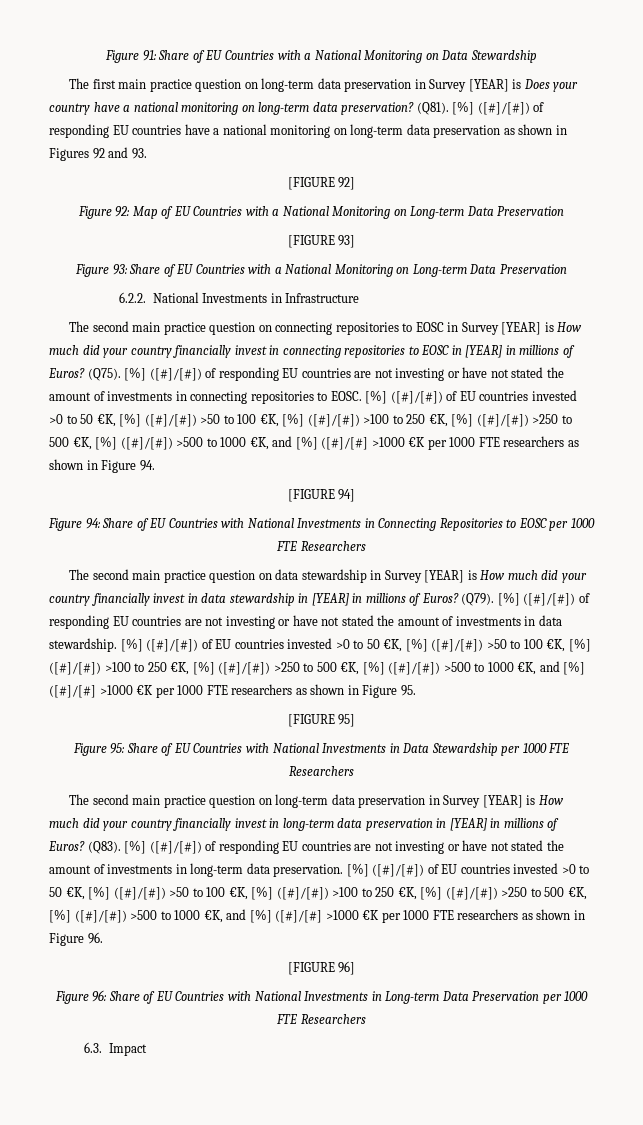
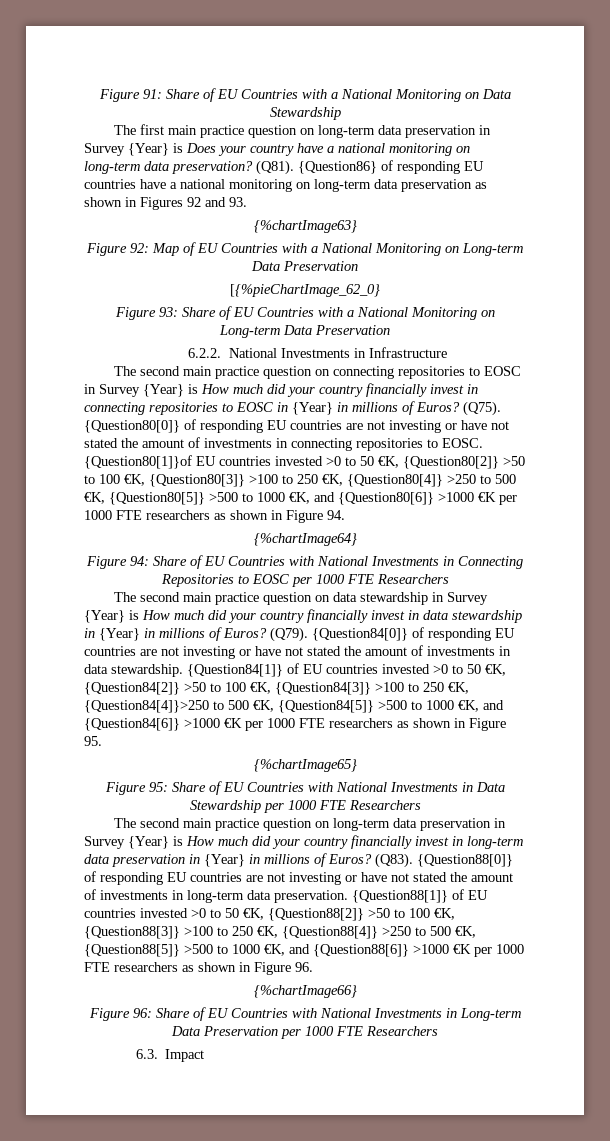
- The first main practice question on long-term data preservation in Survey [YEAR] is Does your country have a national monitoring on long-term data preservation?
+ The first main practice question on long-term data preservation in Survey {Year} is Does your country have a national monitoring on long-term data preservation?
- [%] ([#]/[#]) of responding EU countries have a national monitoring on long-term data preservation as shown in Figures 92 and 93.
+ {Question86} of responding EU countries have a national monitoring on long-term data preservation as shown in Figures 92 and 93.
- [FIGURE 92]
+ {%chartImage63}
- [FIGURE 93]
+ [{%pieChartImage_62_0}
- The second main practice question on connecting repositories to EOSC in Survey [YEAR] is How much did your country financially invest in connecting repositories to EOSC in [YEAR] in millions of Euros?
+ The second main practice question on connecting repositories to EOSC in Survey {Year} is How much did your country financially invest in connecting repositories to EOSC in {Year} in millions of Euros?
- [%] ([#]/[#]) of responding EU countries are not investing or have not stated the amount of investments in connecting repositories to EOSC.
+ {Question80[0]} of responding EU countries are not investing or have not stated the amount of investments in connecting repositories to EOSC.
- [%] ([#]/[#]) of EU countries invested >0 to 50 €K, [%] ([#]/[#]) >50 to 100 €K, [%] ([#]/[#]) >100 to 250 €K, [%] ([#]/[#]) >250 to 500 €K, [%] ([#]/[#]) >500 to 1000 €K, and [%] ([#]/[#] >1000 €K per 1000 FTE researchers as shown in Figure 94.
+ {Question80[1]}of EU countries invested >0 to 50 €K, {Question80[2]} >50 to 100 €K, {Question80[3]} >100 to 250 €K, {Question80[4]} >250 to 500 €K, {Question80[5]} >500 to 1000 €K, and {Question80[6]} >1000 €K per 1000 FTE researchers as shown in Figure 94.
- [FIGURE 94]
+ {%chartImage64}
- The second main practice question on data stewardship in Survey [YEAR] is How much did your country financially invest in data stewardship in [YEAR] in millions of Euros?
+ The second main practice question on data stewardship in Survey {Year} is How much did your country financially invest in data stewardship in {Year} in millions of Euros?
- [%] ([#]/[#]) of responding EU countries are not investing or have not stated the amount of investments in data stewardship.
+ {Question84[0]} of responding EU countries are not investing or have not stated the amount of investments in data stewardship.
- [%] ([#]/[#]) of EU countries invested >0 to 50 €K, [%] ([#]/[#]) >50 to 100 €K, [%] ([#]/[#]) >100 to 250 €K, [%] ([#]/[#]) >250 to 500 €K, [%] ([#]/[#]) >500 to 1000 €K, and [%] ([#]/[#] >1000 €K per 1000 FTE researchers as shown in Figure 95.
+ {Question84[1]} of EU countries invested >0 to 50 €K, {Question84[2]} >50 to 100 €K, {Question84[3]} >100 to 250 €K, {Question84[4]}>250 to 500 €K, {Question84[5]} >500 to 1000 €K, and {Question84[6]} >1000 €K per 1000 FTE researchers as shown in Figure 95.
- [FIGURE 95]
+ {%chartImage65}
- The second main practice question on long-term data preservation in Survey [YEAR] is How much did your country financially invest in long-term data preservation in [YEAR] in millions of Euros?
+ The second main practice question on long-term data preservation in Survey {Year} is How much did your country financially invest in long-term data preservation in {Year} in millions of Euros?
- [%] ([#]/[#]) of responding EU countries are not investing or have not stated the amount of investments in long-term data preservation.
+ {Question88[0]} of responding EU countries are not investing or have not stated the amount of investments in long-term data preservation.
- [%] ([#]/[#]) of EU countries invested >0 to 50 €K, [%] ([#]/[#]) >50 to 100 €K, [%] ([#]/[#]) >100 to 250 €K, [%] ([#]/[#]) >250 to 500 €K, [%] ([#]/[#]) >500 to 1000 €K, and [%] ([#]/[#] >1000 €K per 1000 FTE researchers as shown in Figure 96.
+ {Question88[1]} of EU countries invested >0 to 50 €K, {Question88[2]} >50 to 100 €K, {Question88[3]} >100 to 250 €K, {Question88[4]} >250 to 500 €K, {Question88[5]} >500 to 1000 €K, and {Question88[6]} >1000 €K per 1000 FTE researchers as shown in Figure 96.
- [FIGURE 96]
+ {%chartImage66}

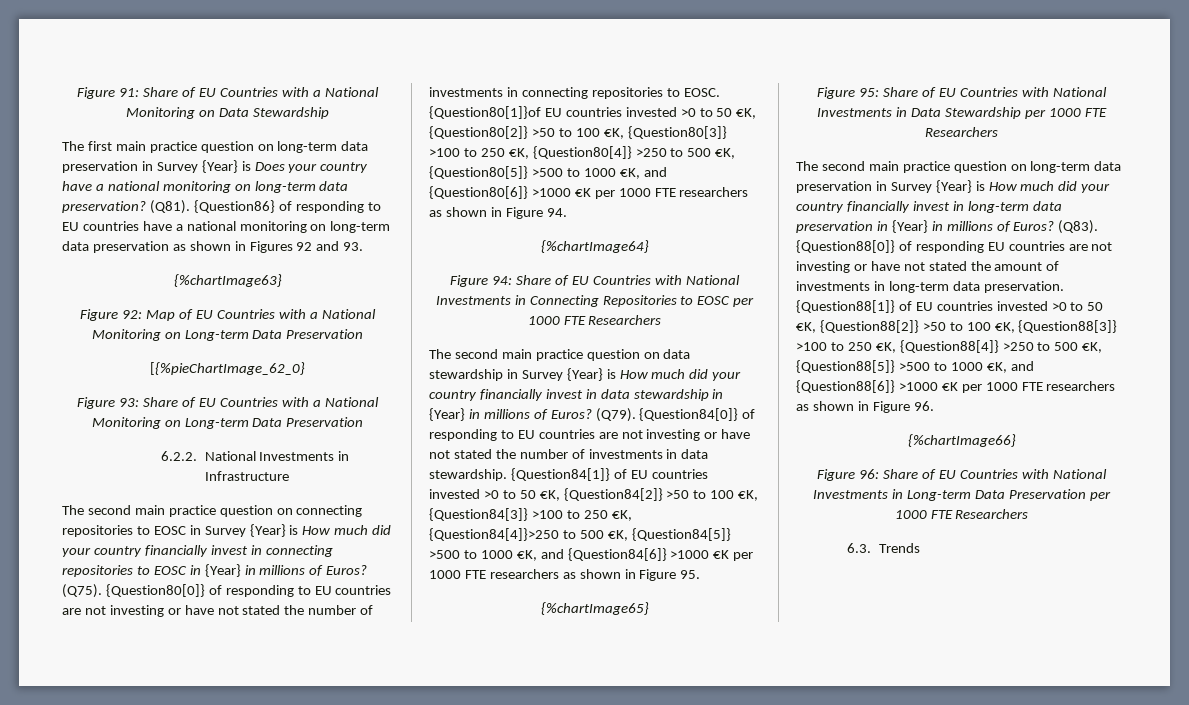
- {Question86} of responding EU countries have a national monitoring on long-term data preservation as shown in Figures 92 and 93.
+ {Question86} of responding to EU countries have a national monitoring on long-term data preservation as shown in Figures 92 and 93.
- {Question80[0]} of responding EU countries are not investing or have not stated the amount of investments in connecting repositories to EOSC.
+ {Question80[0]} of responding to EU countries are not investing or have not stated the number of investments in connecting repositories to EOSC.
- {Question84[0]} of responding EU countries are not investing or have not stated the amount of investments in data stewardship.
+ {Question84[0]} of responding to EU countries are not investing or have not stated the number of investments in data stewardship.
- 6.3. Impact
+ 6.3. Trends

